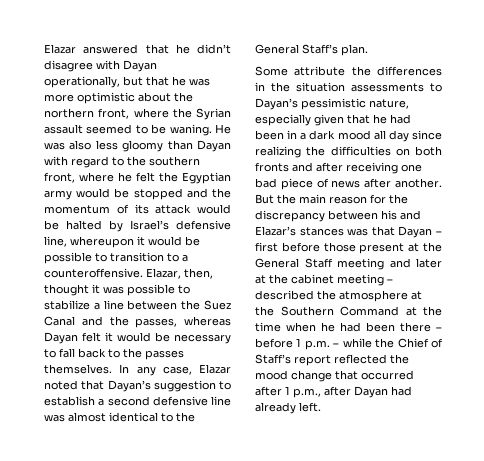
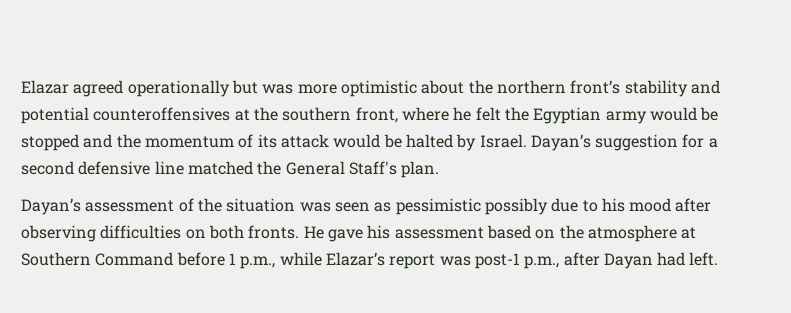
- Elazar answered that he didn’t disagree with Dayan operationally, but that he was more optimistic about the northern front, where the Syrian assault seemed to be waning. He was also less gloomy than Dayan with regard to the southern front, where he felt the Egyptian army would be stopped and the momentum of its attack would be halted by Israel’s defensive line, whereupon it would be possible to transition to a counteroffensive. Elazar, then, thought it was possible to stabilize a line between the Suez Canal and the passes, whereas Dayan felt it would be necessary to fall back to the passes themselves. In any case, Elazar noted that Dayan’s suggestion to establish a second defensive line was almost identical to the General Staff’s plan.
- Some attribute the differences in the situation assessments to Dayan’s pessimistic nature, especially given that he had been in a dark mood all day since realizing the difficulties on both fronts and after receiving one bad piece of news after another. But the main reason for the discrepancy between his and Elazar’s stances was that Dayan – first before those present at the General Staff meeting and later at the cabinet meeting – described the atmosphere at the Southern Command at the time when he had been there – before 1 p.m. – while the Chief of Staff’s report reflected the mood change that occurred after 1 p.m., after Dayan had already left.
+ Elazar agreed operationally but was more optimistic about the northern front’s stability and potential counteroffensives at the southern front, where he felt the Egyptian army would be stopped and the momentum of its attack would be halted by Israel. Dayan’s suggestion for a second defensive line matched the General Staff's plan.
+ Dayan’s assessment of the situation was seen as pessimistic possibly due to his mood after observing difficulties on both fronts. He gave his assessment based on the atmosphere at Southern Command before 1 p.m., while Elazar’s report was post-1 p.m., after Dayan had left.

